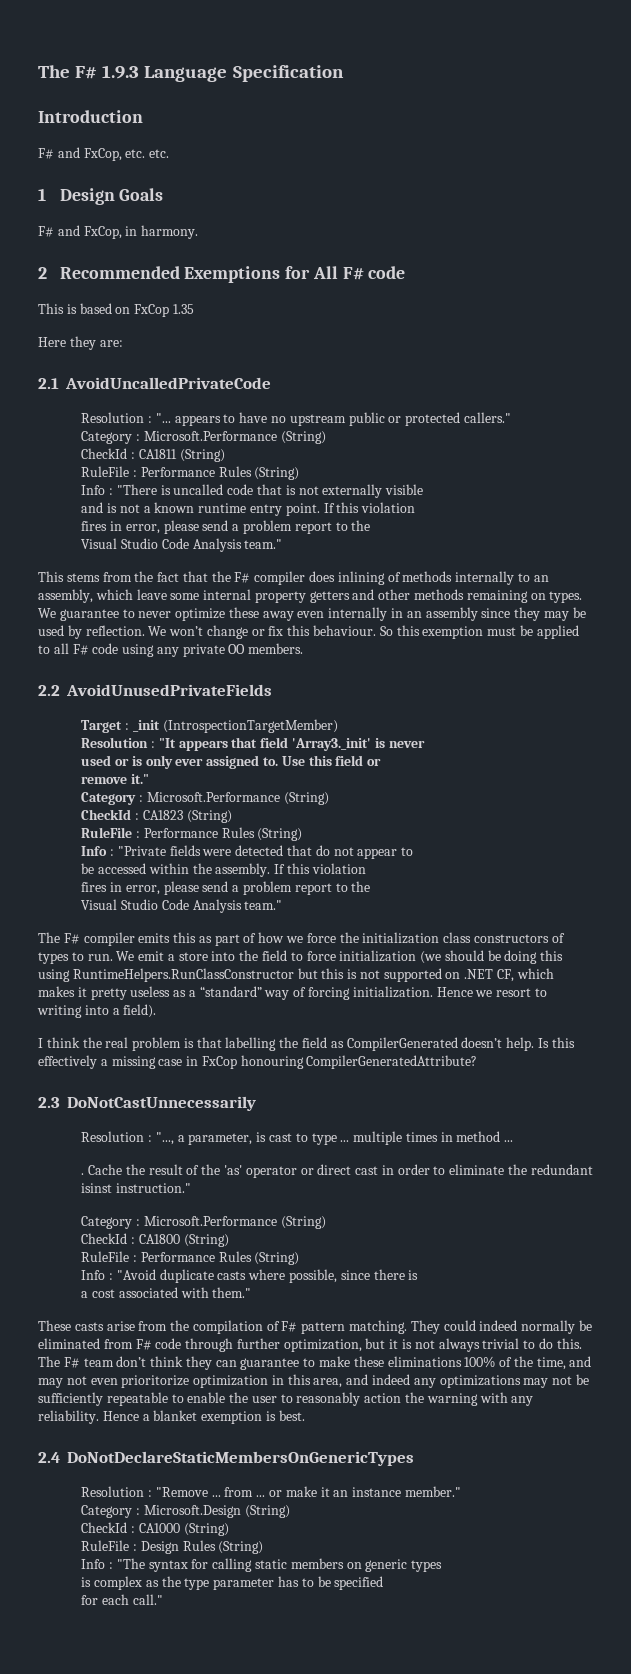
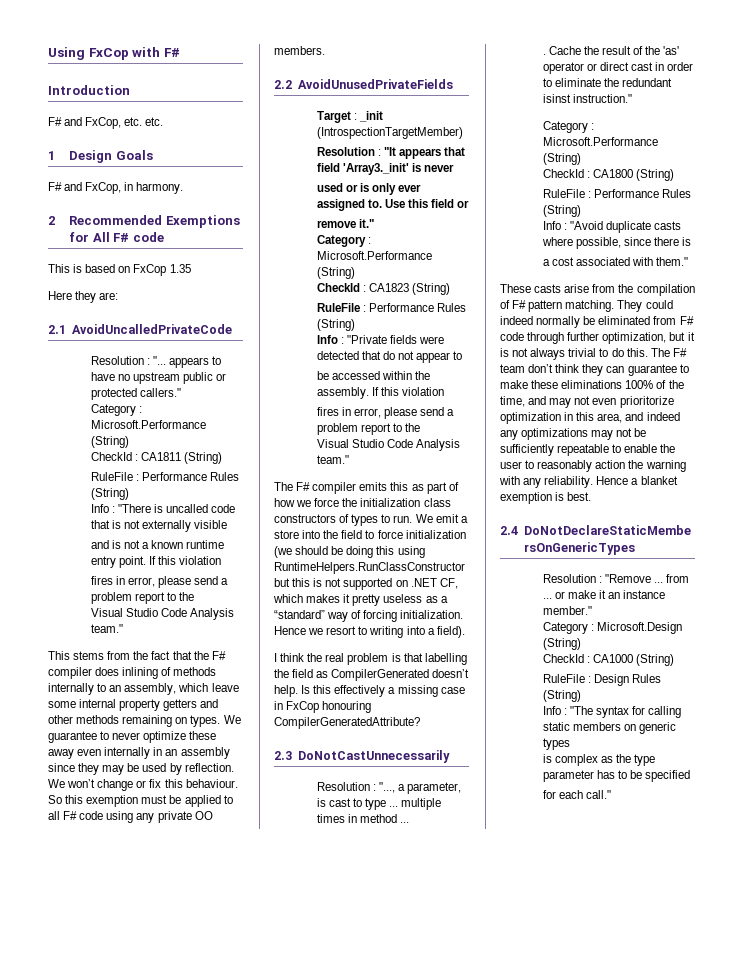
- The F# 1.9.3 Language Specification
+ Using FxCop with F#

